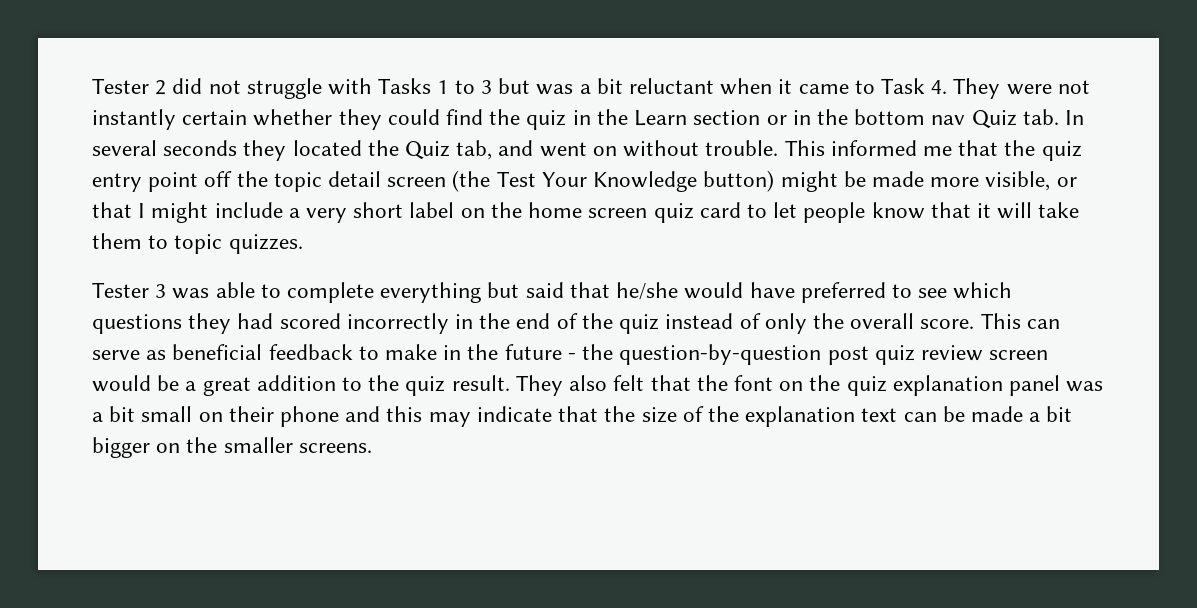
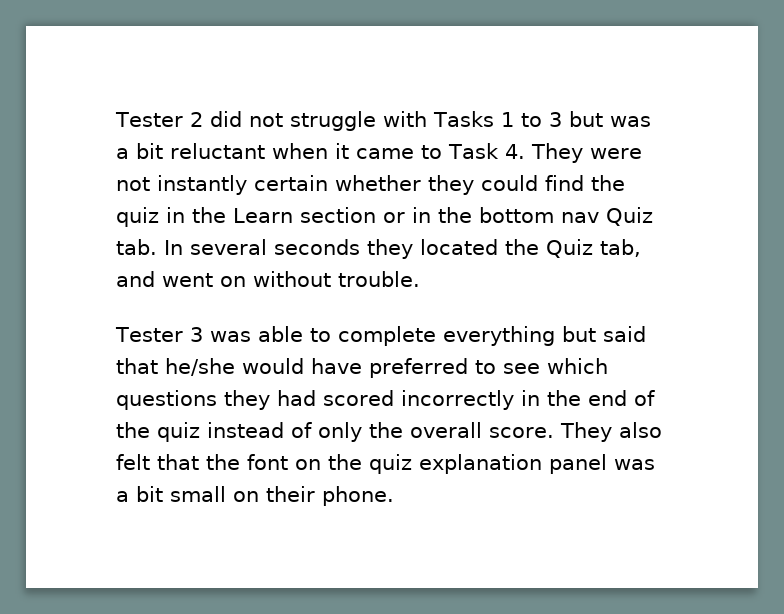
- This informed me that the quiz entry point off the topic detail screen (the Test Your Knowledge button) might be made more visible, or that I might include a very short label on the home screen quiz card to let people know that it will take them to topic quizzes.
- This can serve as beneficial feedback to make in the future - the question-by-question post quiz review screen would be a great addition to the quiz result.
- They also felt that the font on the quiz explanation panel was a bit small on their phone and this may indicate that the size of the explanation text can be made a bit bigger on the smaller screens.
+ They also felt that the font on the quiz explanation panel was a bit small on their phone.

